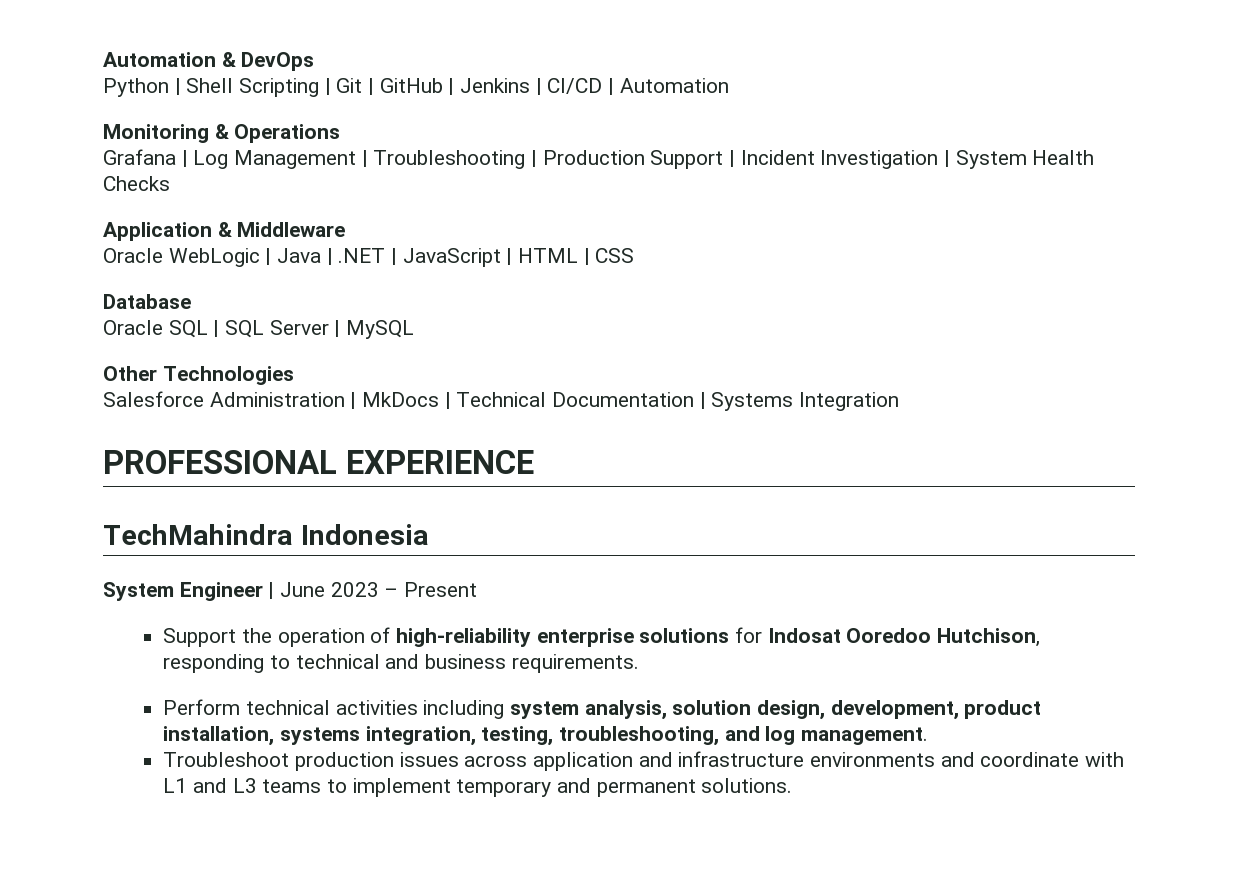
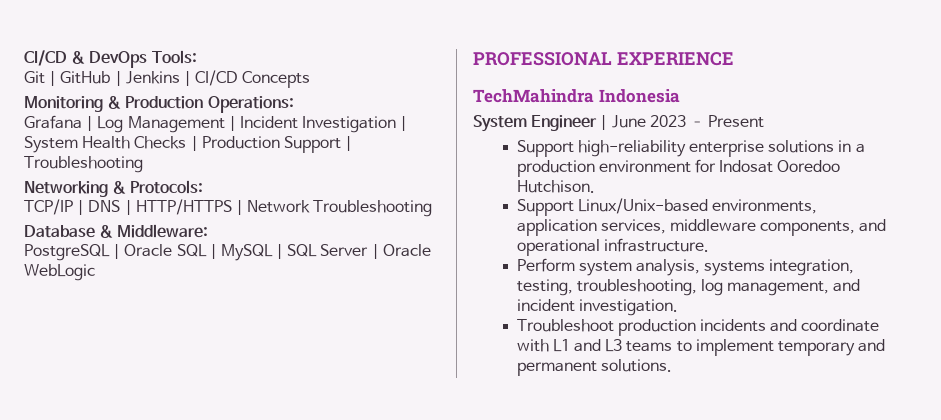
- Automation & DevOps
- Python | Shell Scripting | Git | GitHub | Jenkins | CI/CD | Automation
+ CI/CD & DevOps Tools:
+ Git | GitHub | Jenkins | CI/CD Concepts
- Monitoring & Operations
+ Monitoring & Production Operations:
- Grafana | Log Management | Troubleshooting | Production Support | Incident Investigation | System Health Checks
- Application & Middleware
- Oracle WebLogic | Java | .NET | JavaScript | HTML | CSS
- Database
- Oracle SQL | SQL Server | MySQL
- Other Technologies
- Salesforce Administration | MkDocs | Technical Documentation | Systems Integration
+ Grafana | Log Management | Incident Investigation | System Health Checks | Production Support | Troubleshooting
+ Networking & Protocols:
+ TCP/IP | DNS | HTTP/HTTPS | Network Troubleshooting
+ Database & Middleware:
+ PostgreSQL | Oracle SQL | MySQL | SQL Server | Oracle WebLogic
- Support the operation of high-reliability enterprise solutions for Indosat Ooredoo Hutchison, responding to technical and business requirements.
- Perform technical activities including system analysis, solution design, development, product installation, systems integration, testing, troubleshooting, and log management.
- Troubleshoot production issues across application and infrastructure environments and coordinate with L1 and L3 teams to implement temporary and permanent solutions.
+ Support high-reliability enterprise solutions in a production environment for Indosat Ooredoo Hutchison.
+ Support Linux/Unix-based environments, application services, middleware components, and operational infrastructure.
+ Perform system analysis, systems integration, testing, troubleshooting, log management, and incident investigation.
+ Troubleshoot production incidents and coordinate with L1 and L3 teams to implement temporary and permanent solutions.

